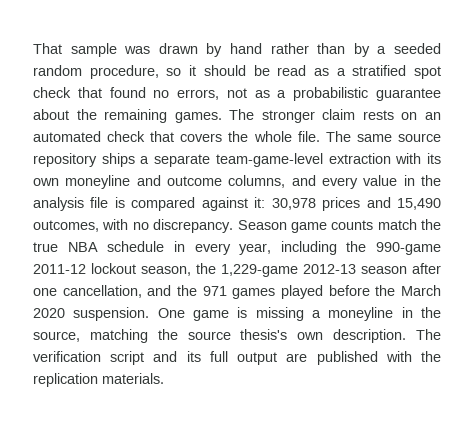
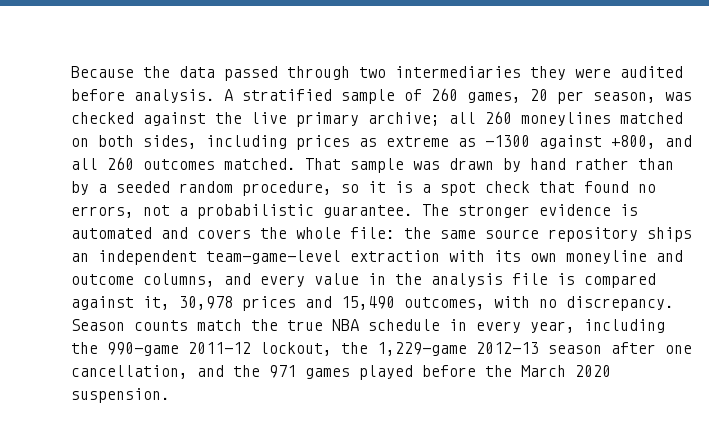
+ Because the data passed through two intermediaries they were audited before analysis. A stratified sample of 260 games, 20 per season, was checked against the live primary archive; all 260 moneylines matched on both sides, including prices as extreme as -1300 against +800, and all 260 outcomes matched.
- That sample was drawn by hand rather than by a seeded random procedure, so it should be read as a stratified spot check that found no errors, not as a probabilistic guarantee about the remaining games. The stronger claim rests on an automated check that covers the whole file. The same source repository ships a separate team-game-level extraction with its own moneyline and outcome columns, and every value in the analysis file is compared against it: 30,978 prices and 15,490 outcomes, with no discrepancy.
+ That sample was drawn by hand rather than by a seeded random procedure, so it is a spot check that found no errors, not a probabilistic guarantee. The stronger evidence is automated and covers the whole file: the same source repository ships an independent team-game-level extraction with its own moneyline and outcome columns, and every value in the analysis file is compared against it, 30,978 prices and 15,490 outcomes, with no discrepancy.
- Season game counts match the true NBA schedule in every year, including the 990-game 2011-12 lockout season, the 1,229-game 2012-13 season after one cancellation, and the 971 games played before the March 2020 suspension. One game is missing a moneyline in the source, matching the source thesis's own description. The verification script and its full output are published with the replication materials.
+ Season counts match the true NBA schedule in every year, including the 990-game 2011-12 lockout, the 1,229-game 2012-13 season after one cancellation, and the 971 games played before the March 2020 suspension.

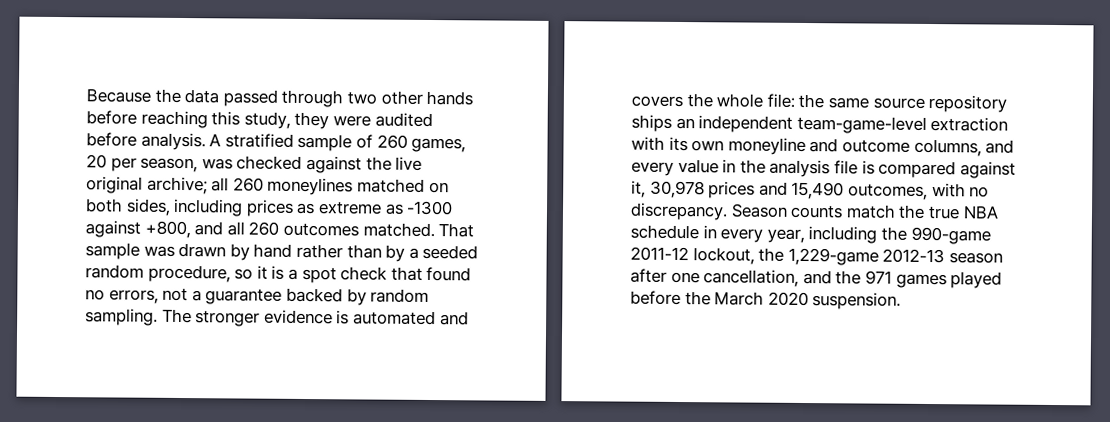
- Because the data passed through two intermediaries they were audited before analysis.
+ Because the data passed through two other hands before reaching this study, they were audited before analysis.
- A stratified sample of 260 games, 20 per season, was checked against the live primary archive; all 260 moneylines matched on both sides, including prices as extreme as -1300 against +800, and all 260 outcomes matched.
+ A stratified sample of 260 games, 20 per season, was checked against the live original archive; all 260 moneylines matched on both sides, including prices as extreme as -1300 against +800, and all 260 outcomes matched.
- That sample was drawn by hand rather than by a seeded random procedure, so it is a spot check that found no errors, not a probabilistic guarantee.
+ That sample was drawn by hand rather than by a seeded random procedure, so it is a spot check that found no errors, not a guarantee backed by random sampling.

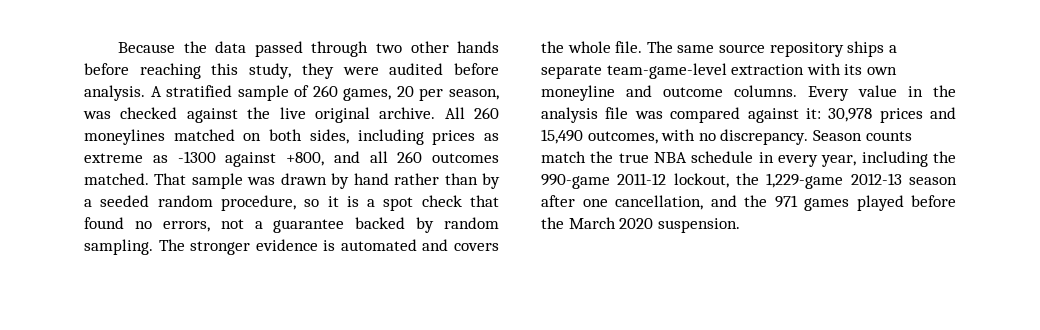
- A stratified sample of 260 games, 20 per season, was checked against the live original archive; all 260 moneylines matched on both sides, including prices as extreme as -1300 against +800, and all 260 outcomes matched.
+ A stratified sample of 260 games, 20 per season, was checked against the live original archive. All 260 moneylines matched on both sides, including prices as extreme as -1300 against +800, and all 260 outcomes matched.
- The stronger evidence is automated and covers the whole file: the same source repository ships an independent team-game-level extraction with its own moneyline and outcome columns, and every value in the analysis file is compared against it, 30,978 prices and 15,490 outcomes, with no discrepancy.
+ The stronger evidence is automated and covers the whole file. The same source repository ships a separate team-game-level extraction with its own moneyline and outcome columns. Every value in the analysis file was compared against it: 30,978 prices and 15,490 outcomes, with no discrepancy.

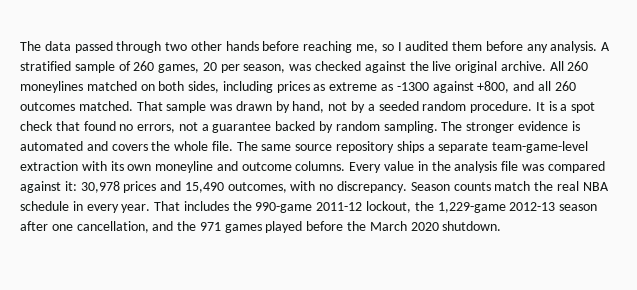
- Because the data passed through two other hands before reaching this study, they were audited before analysis.
+ The data passed through two other hands before reaching me, so I audited them before any analysis.
- That sample was drawn by hand rather than by a seeded random procedure, so it is a spot check that found no errors, not a guarantee backed by random sampling.
+ That sample was drawn by hand, not by a seeded random procedure. It is a spot check that found no errors, not a guarantee backed by random sampling.
- Season counts match the true NBA schedule in every year, including the 990-game 2011-12 lockout, the 1,229-game 2012-13 season after one cancellation, and the 971 games played before the March 2020 suspension.
+ Season counts match the real NBA schedule in every year. That includes the 990-game 2011-12 lockout, the 1,229-game 2012-13 season after one cancellation, and the 971 games played before the March 2020 shutdown.

